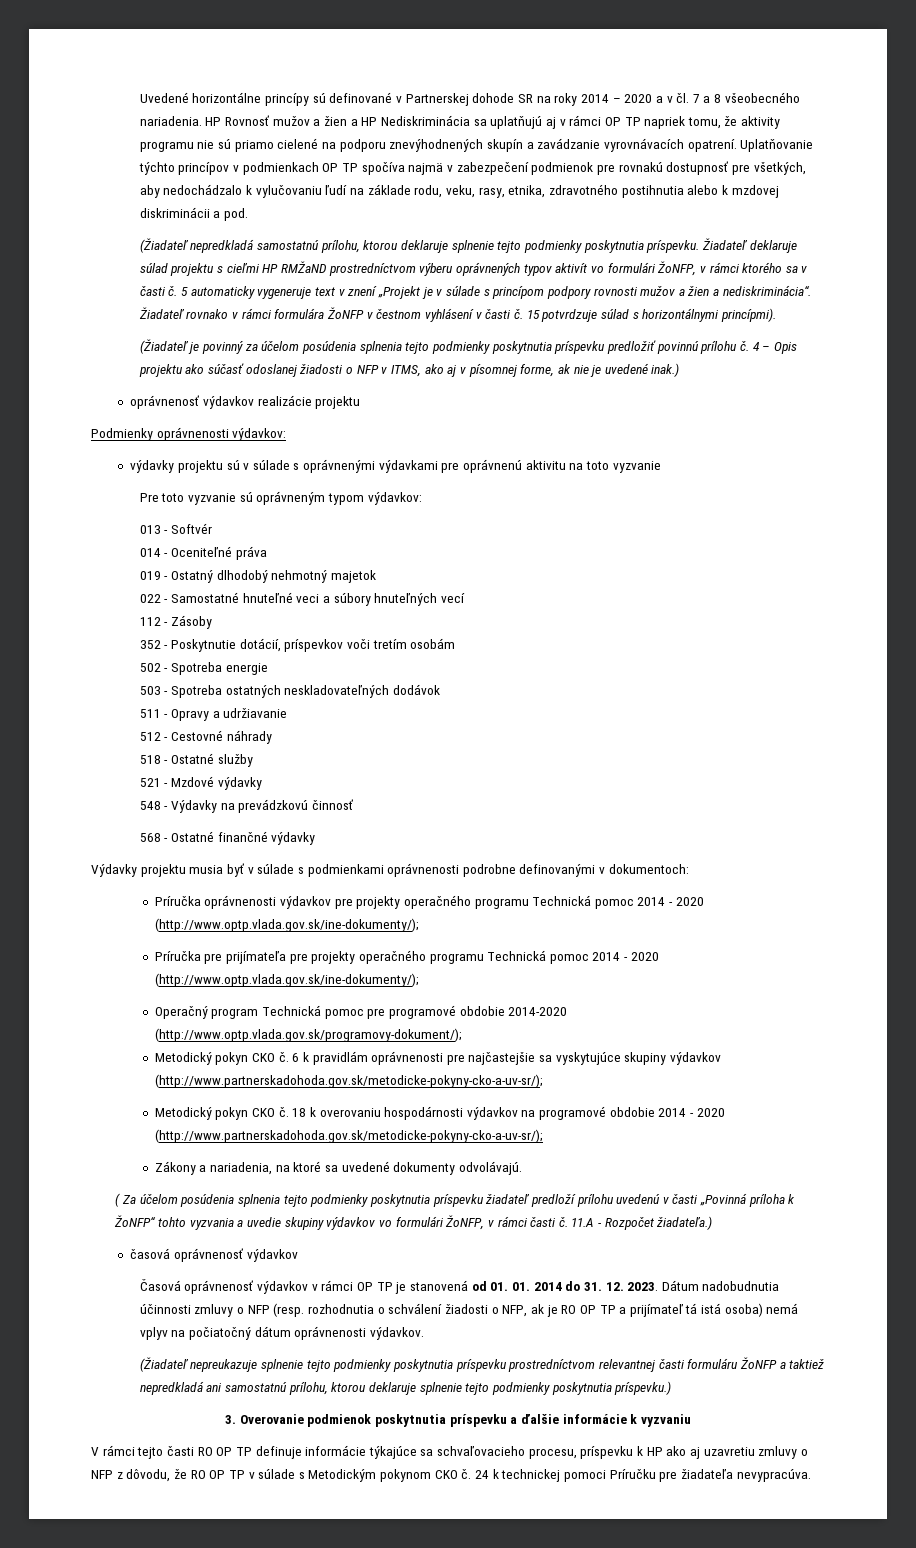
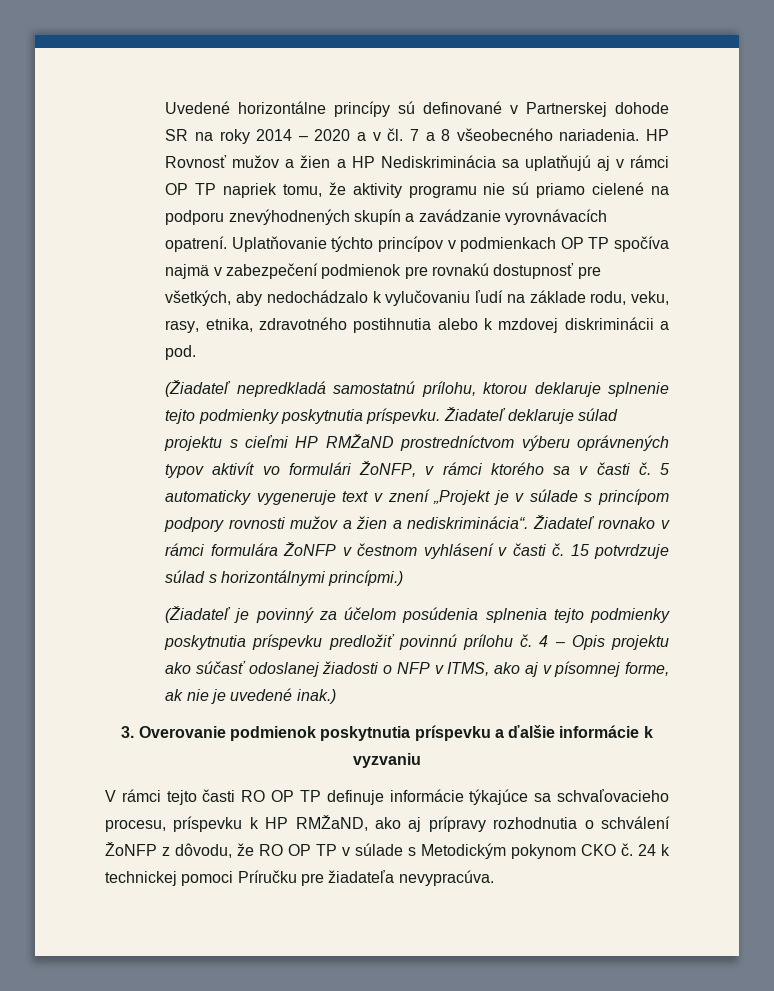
- 15 potvrdzuje súlad s horizontálnymi princípmi).
+ 15 potvrdzuje súlad s horizontálnymi princípmi.)
- oprávnenosť výdavkov realizácie projektu
- Podmienky oprávnenosti výdavkov:
- výdavky projektu sú v súlade s oprávnenými výdavkami pre oprávnenú aktivitu na toto vyzvanie
- Pre toto vyzvanie sú oprávneným typom výdavkov:
- 013 - Softvér
- 014 - Oceniteľné práva
- 019 - Ostatný dlhodobý nehmotný majetok
- 022 - Samostatné hnuteľné veci a súbory hnuteľných vecí
- 112 - Zásoby
- 352 - Poskytnutie dotácií, príspevkov voči tretím osobám
- 502 - Spotreba energie
- 503 - Spotreba ostatných neskladovateľných dodávok
- 511 - Opravy a udržiavanie
- 512 - Cestovné náhrady
- 518 - Ostatné služby
- 521 - Mzdové výdavky
- 548 - Výdavky na prevádzkovú činnosť
- 568 - Ostatné finančné výdavky
- Výdavky projektu musia byť v súlade s podmienkami oprávnenosti podrobne definovanými v dokumentoch:
- Príručka oprávnenosti výdavkov pre projekty operačného programu Technická pomoc 2014 - 2020 (http://www.optp.vlada.gov.sk/ine-dokumenty/);
- Príručka pre prijímateľa pre projekty operačného programu Technická pomoc 2014 - 2020 (http://www.optp.vlada.gov.sk/ine-dokumenty/);
- Operačný program Technická pomoc pre programové obdobie 2014-2020 (http://www.optp.vlada.gov.sk/programovy-dokument/);
- Metodický pokyn CKO č. 6 k pravidlám oprávnenosti pre najčastejšie sa vyskytujúce skupiny výdavkov (http://www.partnerskadohoda.gov.sk/metodicke-pokyny-cko-a-uv-sr/);
- Metodický pokyn CKO č. 18 k overovaniu hospodárnosti výdavkov na programové obdobie 2014 - 2020 (http://www.partnerskadohoda.gov.sk/metodicke-pokyny-cko-a-uv-sr/);
- Zákony a nariadenia, na ktoré sa uvedené dokumenty odvolávajú.
- ( Za účelom posúdenia splnenia tejto podmienky poskytnutia príspevku žiadateľ predloží prílohu uvedenú v časti „Povinná príloha k ŽoNFP“ tohto vyzvania a uvedie skupiny výdavkov vo formulári ŽoNFP, v rámci časti č. 11.A - Rozpočet žiadateľa.)
- časová oprávnenosť výdavkov
- Časová oprávnenosť výdavkov v rámci OP TP je stanovená od 01. 01. 2014 do 31. 12. 2023. Dátum nadobudnutia účinnosti zmluvy o NFP (resp. rozhodnutia o schválení žiadosti o NFP, ak je RO OP TP a prijímateľ tá istá osoba) nemá vplyv na počiatočný dátum oprávnenosti výdavkov.
- (Žiadateľ nepreukazuje splnenie tejto podmienky poskytnutia príspevku prostredníctvom relevantnej časti formuláru ŽoNFP a taktiež nepredkladá ani samostatnú prílohu, ktorou deklaruje splnenie tejto podmienky poskytnutia príspevku.)
- V rámci tejto časti RO OP TP definuje informácie týkajúce sa schvaľovacieho procesu, príspevku k HP ako aj uzavretiu zmluvy o NFP z dôvodu, že RO OP TP v súlade s Metodickým pokynom CKO č.
+ V rámci tejto časti RO OP TP definuje informácie týkajúce sa schvaľovacieho procesu, príspevku k HP RMŽaND, ako aj prípravy rozhodnutia o schválení ŽoNFP z dôvodu, že RO OP TP v súlade s Metodickým pokynom CKO č.

